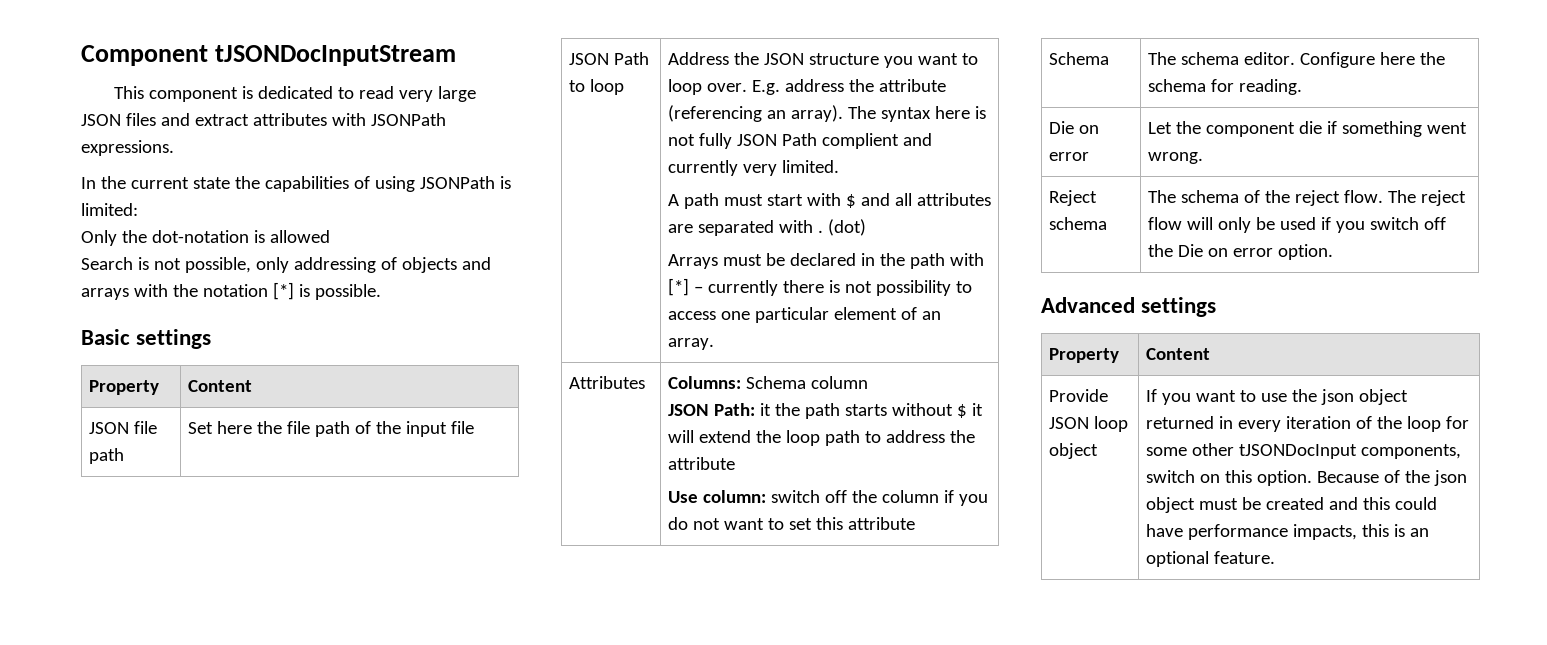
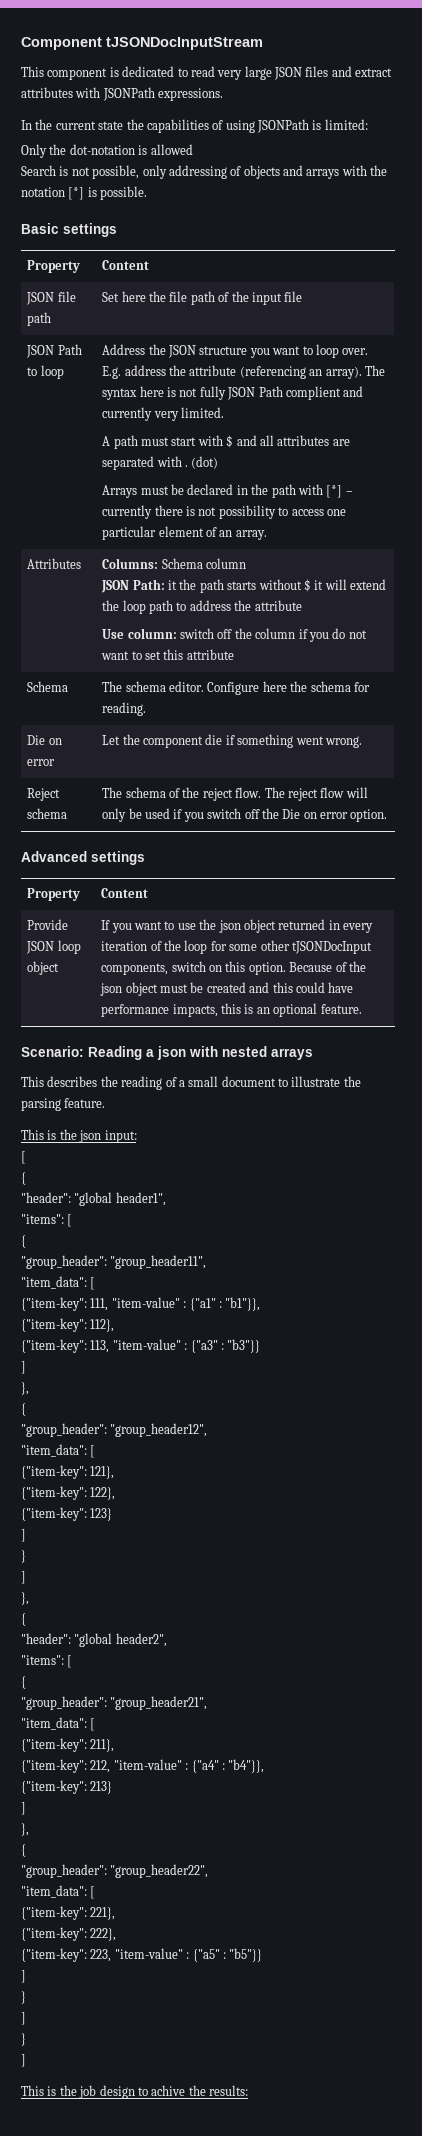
+ Scenario: Reading a json with nested arrays
+ This describes the reading of a small document to illustrate the parsing feature.
+ This is the json input:
+ [
+ {
+ "header": "global header1",
+ "items": [
+ {
+ "group_header": "group_header11",
+ "item_data": [
+ {"item-key": 111, "item-value" : {"a1" : "b1"}},
+ {"item-key": 112},
+ {"item-key": 113, "item-value" : {"a3" : "b3"}}
+ ]
+ },
+ {
+ "group_header": "group_header12",
+ "item_data": [
+ {"item-key": 121},
+ {"item-key": 122},
+ {"item-key": 123}
+ ]
+ }
+ ]
+ },
+ {
+ "header": "global header2",
+ "items": [
+ {
+ "group_header": "group_header21",
+ "item_data": [
+ {"item-key": 211},
+ {"item-key": 212, "item-value" : {"a4" : "b4"}},
+ {"item-key": 213}
+ ]
+ },
+ {
+ "group_header": "group_header22",
+ "item_data": [
+ {"item-key": 221},
+ {"item-key": 222},
+ {"item-key": 223, "item-value" : {"a5" : "b5"}}
+ ]
+ }
+ ]
+ }
+ ]
+ This is the job design to achive the results:

